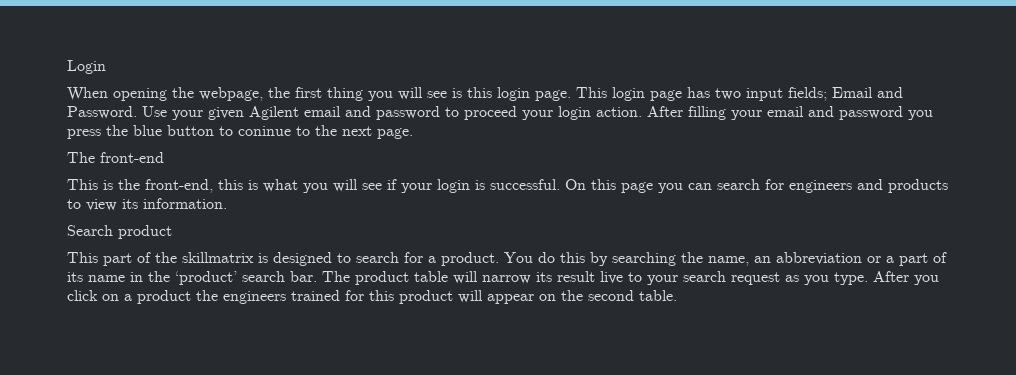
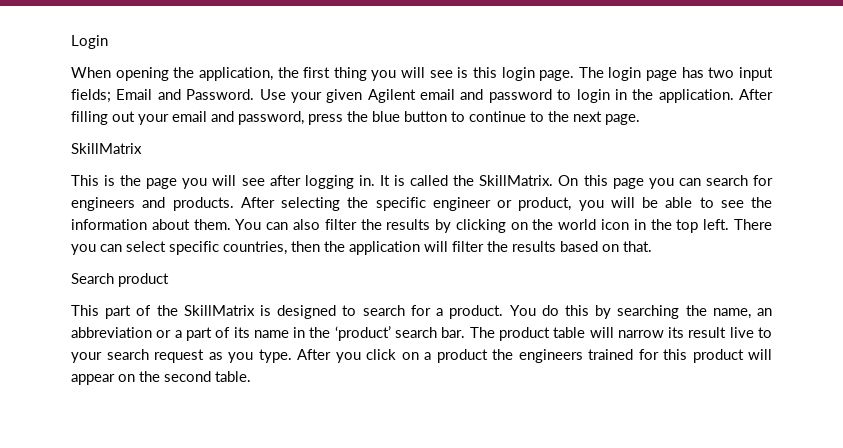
- When opening the webpage, the first thing you will see is this login page.
+ When opening the application, the first thing you will see is this login page.
- This login page has two input fields; Email and Password.
+ The login page has two input fields; Email and Password.
- Use your given Agilent email and password to proceed your login action.
+ Use your given Agilent email and password to login in the application.
- After filling your email and password you press the blue button to coninue to the next page.
- The front-end
+ After filling out your email and password, press the blue button to continue to the next page.
+ SkillMatrix
- This is the front-end, this is what you will see if your login is successful.
+ This is the page you will see after logging in. It is called the SkillMatrix.
- On this page you can search for engineers and products to view its information.
+ On this page you can search for engineers and products. After selecting the specific engineer or product, you will be able to see the information about them. You can also filter the results by clicking on the world icon in the top left. There you can select specific countries, then the application will filter the results based on that.
- This part of the skillmatrix is designed to search for a product.
+ This part of the SkillMatrix is designed to search for a product.

